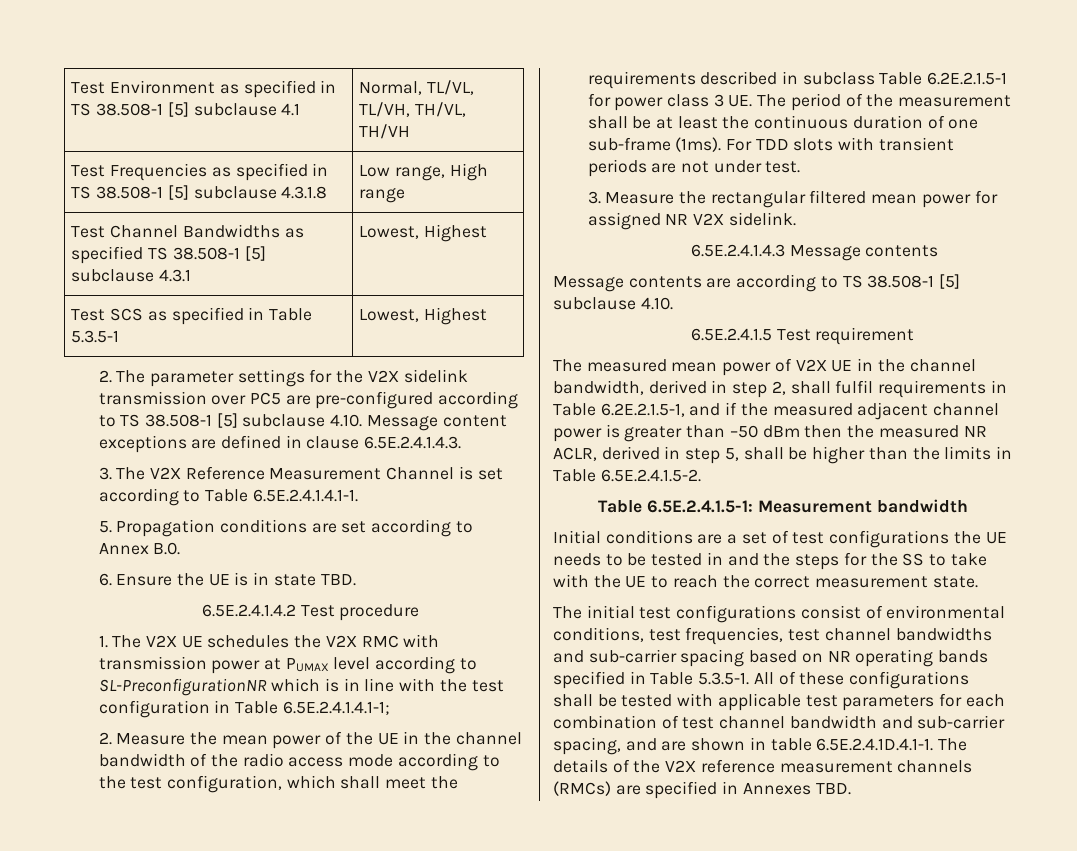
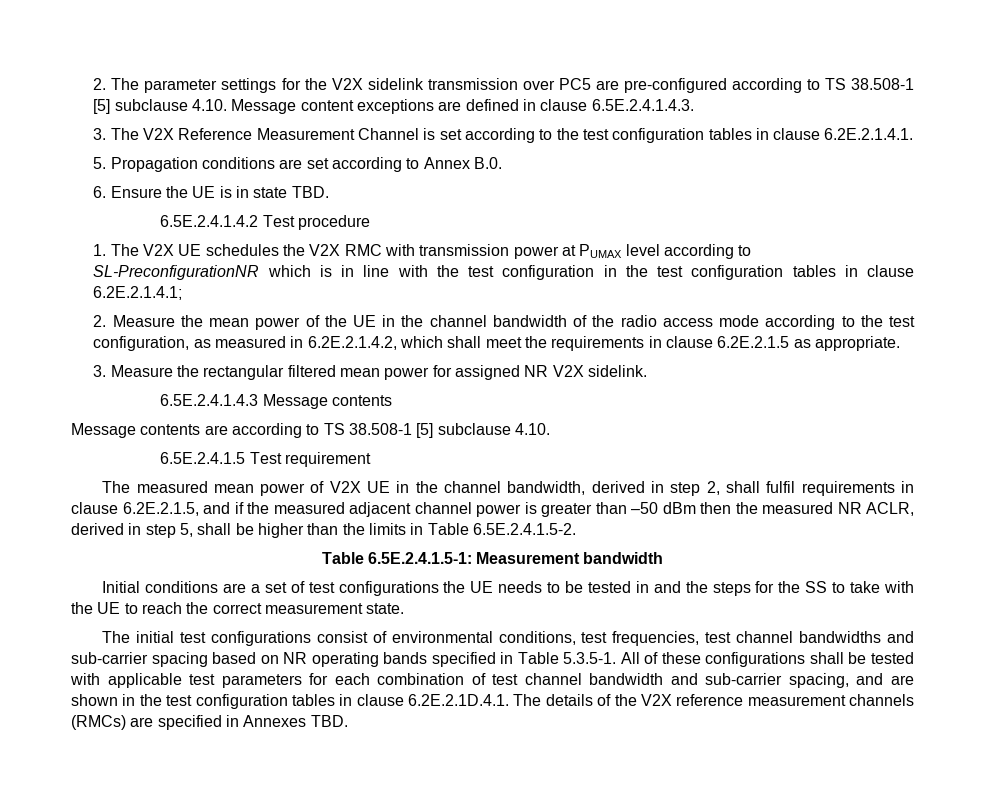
- Test Environment as specified in TS 38.508-1 [5] subclause 4.1 | Normal, TL/VL, TL/VH, TH/VL, TH/VH
- Test Frequencies as specified in TS 38.508-1 [5] subclause 4.3.1.8 | Low range, High range
- Test Channel Bandwidths as specified TS 38.508-1 [5] subclause 4.3.1 | Lowest, Highest
- Test SCS as specified in Table 5.3.5-1 | Lowest, Highest
- 3. The V2X Reference Measurement Channel is set according to Table 6.5E.2.4.1.4.1-1.
+ 3. The V2X Reference Measurement Channel is set according to the test configuration tables in clause 6.2E.2.1.4.1.
- 1. The V2X UE schedules the V2X RMC with transmission power at PUMAX level according to SL-PreconfigurationNR which is in line with the test configuration in Table 6.5E.2.4.1.4.1-1;
+ 1. The V2X UE schedules the V2X RMC with transmission power at PUMAX level according to SL-PreconfigurationNR which is in line with the test configuration in the test configuration tables in clause 6.2E.2.1.4.1;
- 2. Measure the mean power of the UE in the channel bandwidth of the radio access mode according to the test configuration, which shall meet the requirements described in subclass Table 6.2E.2.1.5-1 for power class 3 UE. The period of the measurement shall be at least the continuous duration of one sub-frame (1ms). For TDD slots with transient periods are not under test.
+ 2. Measure the mean power of the UE in the channel bandwidth of the radio access mode according to the test configuration, as measured in 6.2E.2.1.4.2, which shall meet the requirements in clause 6.2E.2.1.5 as appropriate.
- The measured mean power of V2X UE in the channel bandwidth, derived in step 2, shall fulfil requirements in Table 6.2E.2.1.5-1, and if the measured adjacent channel power is greater than –50 dBm then the measured NR ACLR, derived in step 5, shall be higher than the limits in Table 6.5E.2.4.1.5-2.
+ The measured mean power of V2X UE in the channel bandwidth, derived in step 2, shall fulfil requirements in clause 6.2E.2.1.5, and if the measured adjacent channel power is greater than –50 dBm then the measured NR ACLR, derived in step 5, shall be higher than the limits in Table 6.5E.2.4.1.5-2.
- The initial test configurations consist of environmental conditions, test frequencies, test channel bandwidths and sub-carrier spacing based on NR operating bands specified in Table 5.3.5-1. All of these configurations shall be tested with applicable test parameters for each combination of test channel bandwidth and sub-carrier spacing, and are shown in table 6.5E.2.4.1D.4.1-1. The details of the V2X reference measurement channels (RMCs) are specified in Annexes TBD.
+ The initial test configurations consist of environmental conditions, test frequencies, test channel bandwidths and sub-carrier spacing based on NR operating bands specified in Table 5.3.5-1. All of these configurations shall be tested with applicable test parameters for each combination of test channel bandwidth and sub-carrier spacing, and are shown in the test configuration tables in clause 6.2E.2.1D.4.1. The details of the V2X reference measurement channels (RMCs) are specified in Annexes TBD.

